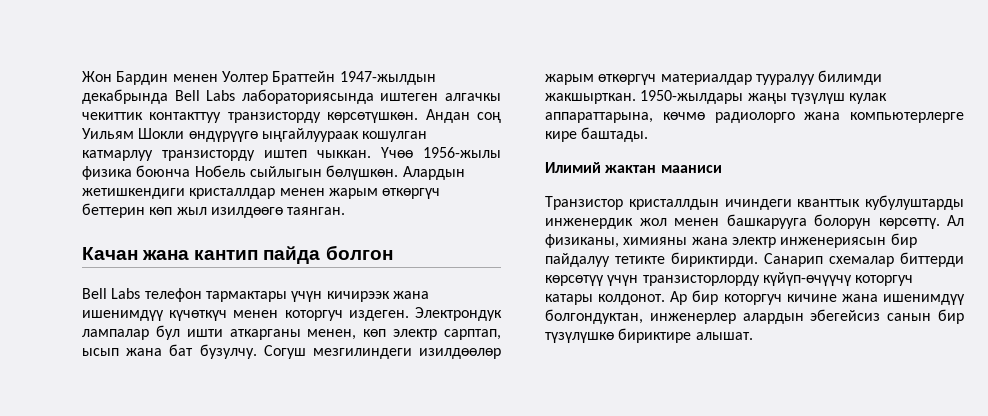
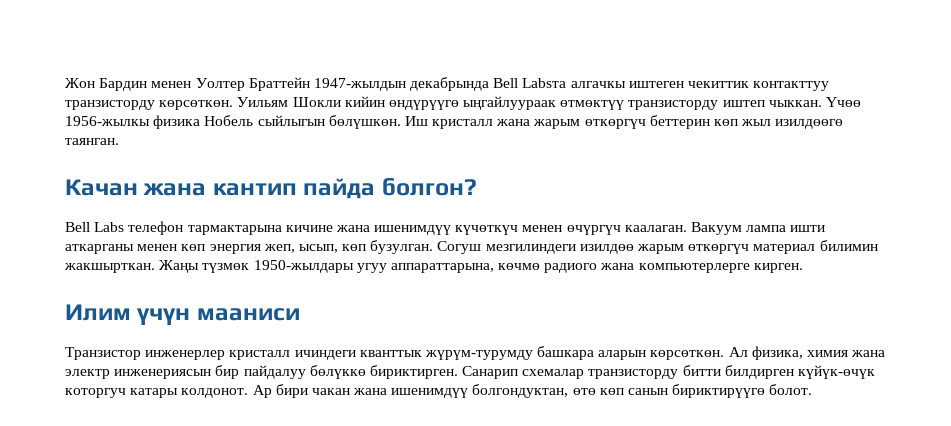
- Жон Бардин менен Уолтер Браттейн 1947-жылдын декабрында Bell Labs лабораториясында иштеген алгачкы чекиттик контакттуу транзисторду көрсөтүшкөн. Андан соң Уильям Шокли өндүрүүгө ыңгайлуураак кошулган катмарлуу транзисторду иштеп чыккан.
+ Жон Бардин менен Уолтер Браттейн 1947-жылдын декабрында Bell Labsта алгачкы иштеген чекиттик контакттуу транзисторду көрсөткөн. Уильям Шокли кийин өндүрүүгө ыңгайлуураак өтмөктүү транзисторду иштеп чыккан.
- Үчөө 1956-жылы физика боюнча Нобель сыйлыгын бөлүшкөн. Алардын жетишкендиги кристаллдар менен жарым өткөргүч беттерин көп жыл изилдөөгө таянган.
+ Үчөө 1956-жылкы физика Нобель сыйлыгын бөлүшкөн. Иш кристалл жана жарым өткөргүч беттерин көп жыл изилдөөгө таянган.
- Качан жана кантип пайда болгон
+ Качан жана кантип пайда болгон?
- Bell Labs телефон тармактары үчүн кичирээк жана ишенимдүү күчөткүч менен которгуч издеген. Электрондук лампалар бул ишти аткарганы менен, көп электр сарптап, ысып жана бат бузулчу.
+ Bell Labs телефон тармактарына кичине жана ишенимдүү күчөткүч менен өчүргүч каалаган. Вакуум лампа ишти аткарганы менен көп энергия жеп, ысып, көп бузулган.
- Согуш мезгилиндеги изилдөөлөр жарым өткөргүч материалдар тууралуу билимди жакшырткан. 1950-жылдары жаңы түзүлүш кулак аппараттарына, көчмө радиолорго жана компьютерлерге кире баштады.
- Илимий жактан мааниси
- Транзистор кристаллдын ичиндеги кванттык кубулуштарды инженердик жол менен башкарууга болорун көрсөттү. Ал физиканы, химияны жана электр инженериясын бир пайдалуу тетикте бириктирди. Санарип схемалар биттерди көрсөтүү үчүн транзисторлорду күйүп-өчүүчү которгуч катары колдонот. Ар бир которгуч кичине жана ишенимдүү болгондуктан, инженерлер алардын эбегейсиз санын бир түзүлүшкө бириктире алышат.
+ Согуш мезгилиндеги изилдөө жарым өткөргүч материал билимин жакшырткан. Жаңы түзмөк 1950-жылдары угуу аппараттарына, көчмө радиого жана компьютерлерге кирген.
+ Илим үчүн мааниси
+ Транзистор инженерлер кристалл ичиндеги кванттык жүрүм-турумду башкара аларын көрсөткөн. Ал физика, химия жана электр инженериясын бир пайдалуу бөлүккө бириктирген. Санарип схемалар транзисторду битти билдирген күйүк-өчүк которгуч катары колдонот. Ар бири чакан жана ишенимдүү болгондуктан, өтө көп санын бириктирүүгө болот.

